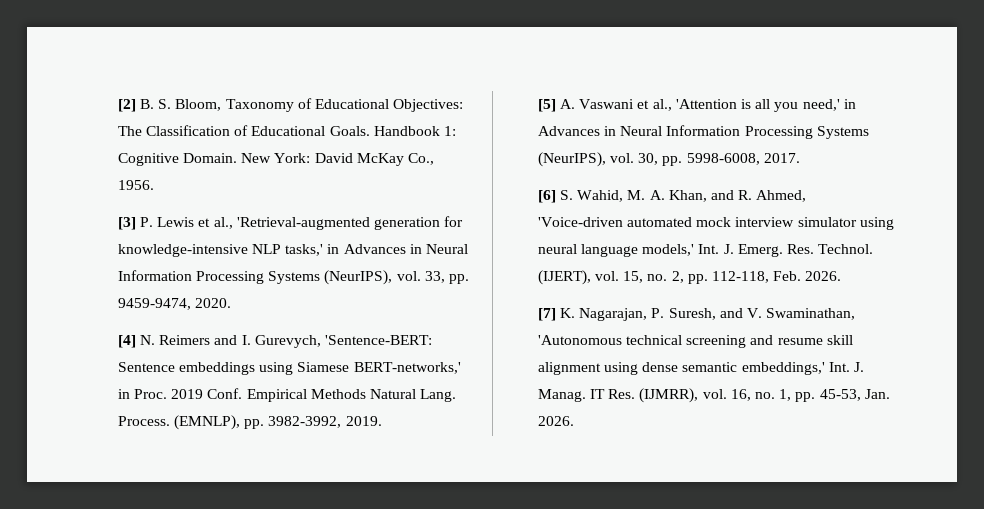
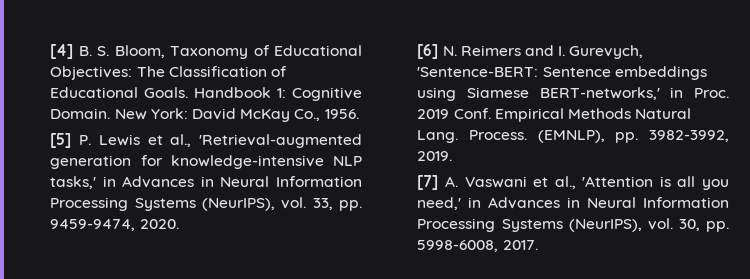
- [2] B. S. Bloom, Taxonomy of Educational Objectives: The Classification of Educational Goals.
+ [4] B. S. Bloom, Taxonomy of Educational Objectives: The Classification of Educational Goals.
- [3] P. Lewis et al., 'Retrieval-augmented generation for knowledge-intensive NLP tasks,' in Advances in Neural Information Processing Systems (NeurIPS), vol. 33, pp. 9459-9474, 2020.
+ [5] P. Lewis et al., 'Retrieval-augmented generation for knowledge-intensive NLP tasks,' in Advances in Neural Information Processing Systems (NeurIPS), vol. 33, pp. 9459-9474, 2020.
- [4] N. Reimers and I. Gurevych, 'Sentence-BERT: Sentence embeddings using Siamese BERT-networks,' in Proc.
+ [6] N. Reimers and I. Gurevych, 'Sentence-BERT: Sentence embeddings using Siamese BERT-networks,' in Proc.
- [5] A. Vaswani et al., 'Attention is all you need,' in Advances in Neural Information Processing Systems (NeurIPS), vol. 30, pp. 5998-6008, 2017.
+ [7] A. Vaswani et al., 'Attention is all you need,' in Advances in Neural Information Processing Systems (NeurIPS), vol. 30, pp. 5998-6008, 2017.
- [6] S. Wahid, M. A. Khan, and R. Ahmed, 'Voice-driven automated mock interview simulator using neural language models,' Int. J. Emerg. Res. Technol. (IJERT), vol. 15, no. 2, pp. 112-118, Feb. 2026.
- [7] K. Nagarajan, P. Suresh, and V. Swaminathan, 'Autonomous technical screening and resume skill alignment using dense semantic embeddings,' Int. J. Manag. IT Res. (IJMRR), vol. 16, no. 1, pp. 45-53, Jan. 2026.

